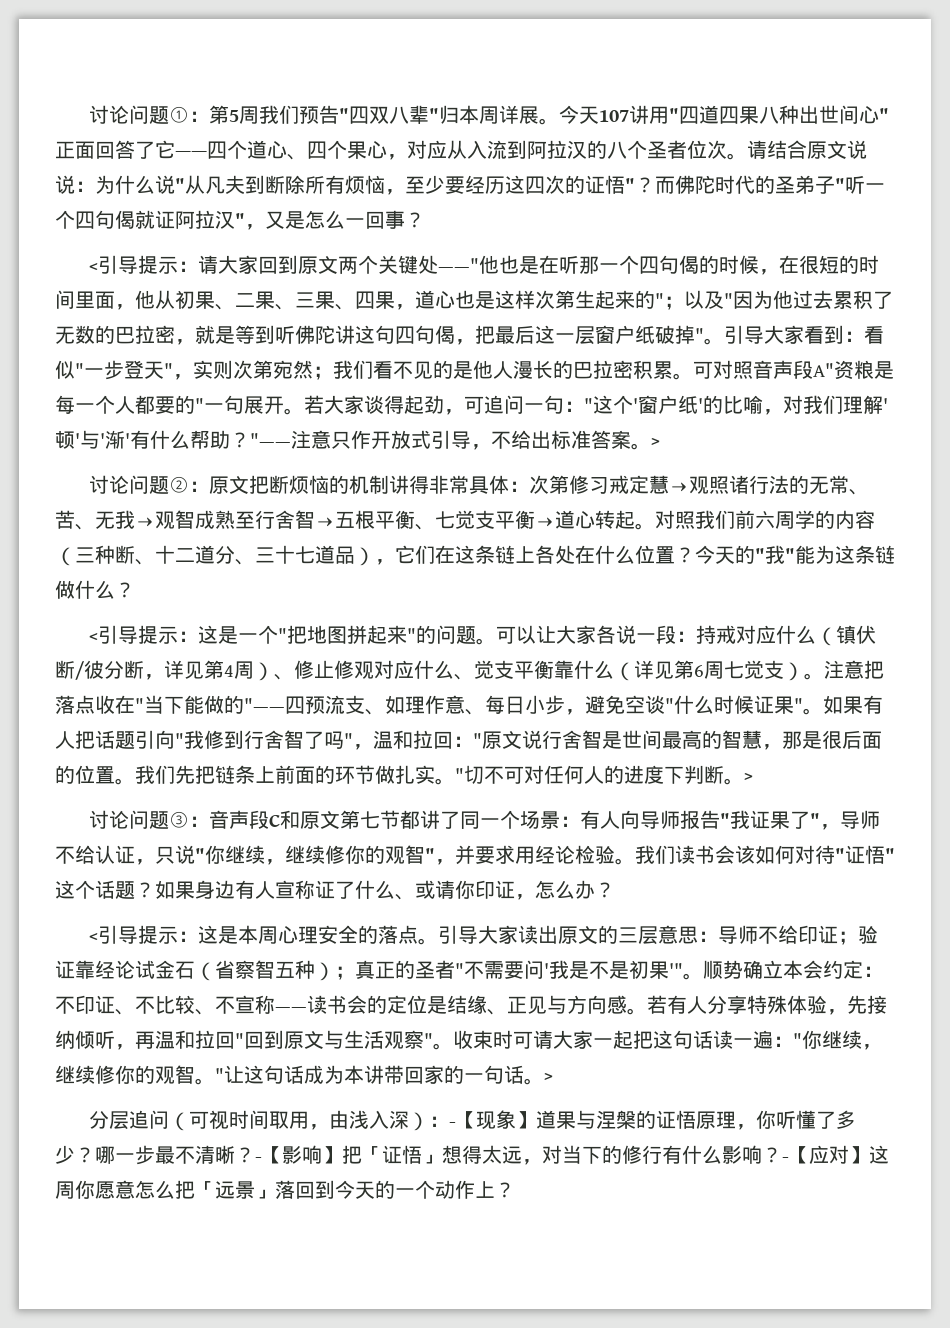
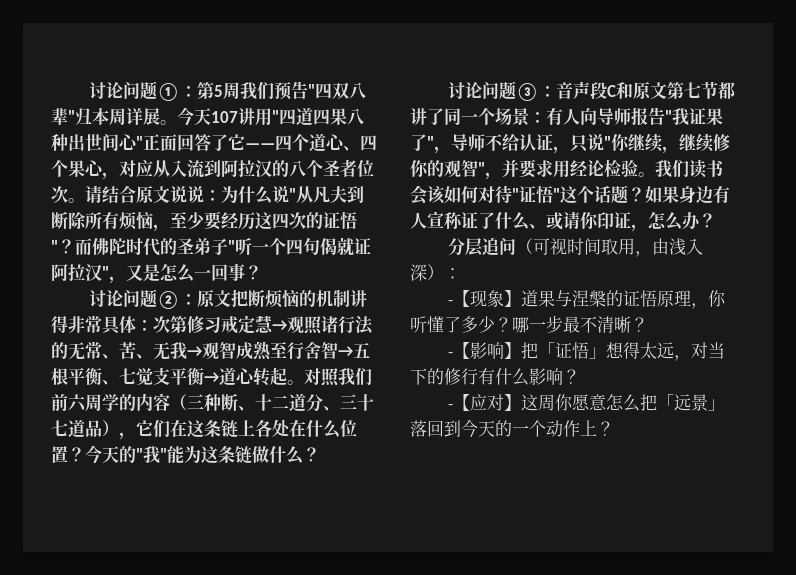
- <引导提示：请大家回到原文两个关键处——"他也是在听那一个四句偈的时候，在很短的时间里面，他从初果、二果、三果、四果，道心也是这样次第生起来的"；以及"因为他过去累积了无数的巴拉密，就是等到听佛陀讲这句四句偈，把最后这一层窗户纸破掉"。引导大家看到：看似"一步登天"，实则次第宛然；我们看不见的是他人漫长的巴拉密积累。可对照音声段A"资粮是每一个人都要的"一句展开。若大家谈得起劲，可追问一句："这个'窗户纸'的比喻，对我们理解'顿'与'渐'有什么帮助？"——注意只作开放式引导，不给出标准答案。>
- <引导提示：这是一个"把地图拼起来"的问题。可以让大家各说一段：持戒对应什么（镇伏断/彼分断，详见第4周）、修止修观对应什么、觉支平衡靠什么（详见第6周七觉支）。注意把落点收在"当下能做的"——四预流支、如理作意、每日小步，避免空谈"什么时候证果"。如果有人把话题引向"我修到行舍智了吗"，温和拉回："原文说行舍智是世间最高的智慧，那是很后面的位置。我们先把链条上前面的环节做扎实。"切不可对任何人的进度下判断。>
- <引导提示：这是本周心理安全的落点。引导大家读出原文的三层意思：导师不给印证；验证靠经论试金石（省察智五种）；真正的圣者"不需要问'我是不是初果'"。顺势确立本会约定：不印证、不比较、不宣称——读书会的定位是结缘、正见与方向感。若有人分享特殊体验，先接纳倾听，再温和拉回"回到原文与生活观察"。收束时可请大家一起把这句话读一遍："你继续，继续修你的观智。"让这句话成为本讲带回家的一句话。>
- 分层追问（可视时间取用，由浅入深）：-【现象】道果与涅槃的证悟原理，你听懂了多少？
+ 分层追问（可视时间取用，由浅入深）：
+ -【现象】道果与涅槃的证悟原理，你听懂了多少？
- 哪一步最不清晰？-【影响】把「证悟」想得太远，对当下的修行有什么影响？-【应对】这周你愿意怎么把「远景」落回到今天的一个动作上？
+ 哪一步最不清晰？
+ -【影响】把「证悟」想得太远，对当下的修行有什么影响？
+ -【应对】这周你愿意怎么把「远景」落回到今天的一个动作上？

